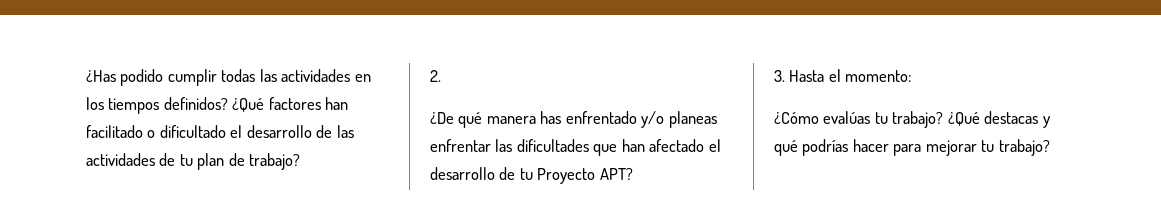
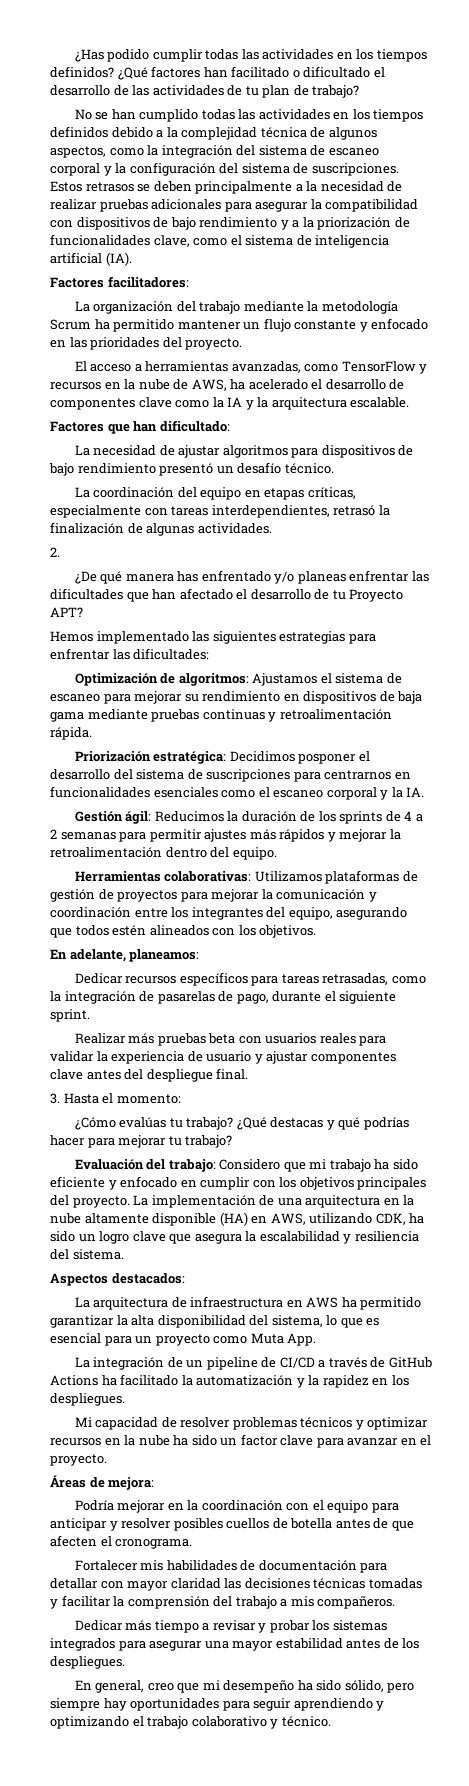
+ No se han cumplido todas las actividades en los tiempos definidos debido a la complejidad técnica de algunos aspectos, como la integración del sistema de escaneo corporal y la configuración del sistema de suscripciones. Estos retrasos se deben principalmente a la necesidad de realizar pruebas adicionales para asegurar la compatibilidad con dispositivos de bajo rendimiento y a la priorización de funcionalidades clave, como el sistema de inteligencia artificial (IA).
+ Factores facilitadores:
+ La organización del trabajo mediante la metodología Scrum ha permitido mantener un flujo constante y enfocado en las prioridades del proyecto.
+ El acceso a herramientas avanzadas, como TensorFlow y recursos en la nube de AWS, ha acelerado el desarrollo de componentes clave como la IA y la arquitectura escalable.
+ Factores que han dificultado:
+ La necesidad de ajustar algoritmos para dispositivos de bajo rendimiento presentó un desafío técnico.
+ La coordinación del equipo en etapas críticas, especialmente con tareas interdependientes, retrasó la finalización de algunas actividades.
+ Hemos implementado las siguientes estrategias para enfrentar las dificultades:
+ Optimización de algoritmos: Ajustamos el sistema de escaneo para mejorar su rendimiento en dispositivos de baja gama mediante pruebas continuas y retroalimentación rápida.
+ Priorización estratégica: Decidimos posponer el desarrollo del sistema de suscripciones para centrarnos en funcionalidades esenciales como el escaneo corporal y la IA.
+ Gestión ágil: Reducimos la duración de los sprints de 4 a 2 semanas para permitir ajustes más rápidos y mejorar la retroalimentación dentro del equipo.
+ Herramientas colaborativas: Utilizamos plataformas de gestión de proyectos para mejorar la comunicación y coordinación entre los integrantes del equipo, asegurando que todos estén alineados con los objetivos.
+ En adelante, planeamos:
+ Dedicar recursos específicos para tareas retrasadas, como la integración de pasarelas de pago, durante el siguiente sprint.
+ Realizar más pruebas beta con usuarios reales para validar la experiencia de usuario y ajustar componentes clave antes del despliegue final.
+ Evaluación del trabajo: Considero que mi trabajo ha sido eficiente y enfocado en cumplir con los objetivos principales del proyecto. La implementación de una arquitectura en la nube altamente disponible (HA) en AWS, utilizando CDK, ha sido un logro clave que asegura la escalabilidad y resiliencia del sistema.
+ Aspectos destacados:
+ La arquitectura de infraestructura en AWS ha permitido garantizar la alta disponibilidad del sistema, lo que es esencial para un proyecto como Muta App.
+ La integración de un pipeline de CI/CD a través de GitHub Actions ha facilitado la automatización y la rapidez en los despliegues.
+ Mi capacidad de resolver problemas técnicos y optimizar recursos en la nube ha sido un factor clave para avanzar en el proyecto.
+ Áreas de mejora:
+ Podría mejorar en la coordinación con el equipo para anticipar y resolver posibles cuellos de botella antes de que afecten el cronograma.
+ Fortalecer mis habilidades de documentación para detallar con mayor claridad las decisiones técnicas tomadas y facilitar la comprensión del trabajo a mis compañeros.
+ Dedicar más tiempo a revisar y probar los sistemas integrados para asegurar una mayor estabilidad antes de los despliegues.
+ En general, creo que mi desempeño ha sido sólido, pero siempre hay oportunidades para seguir aprendiendo y optimizando el trabajo colaborativo y técnico.

